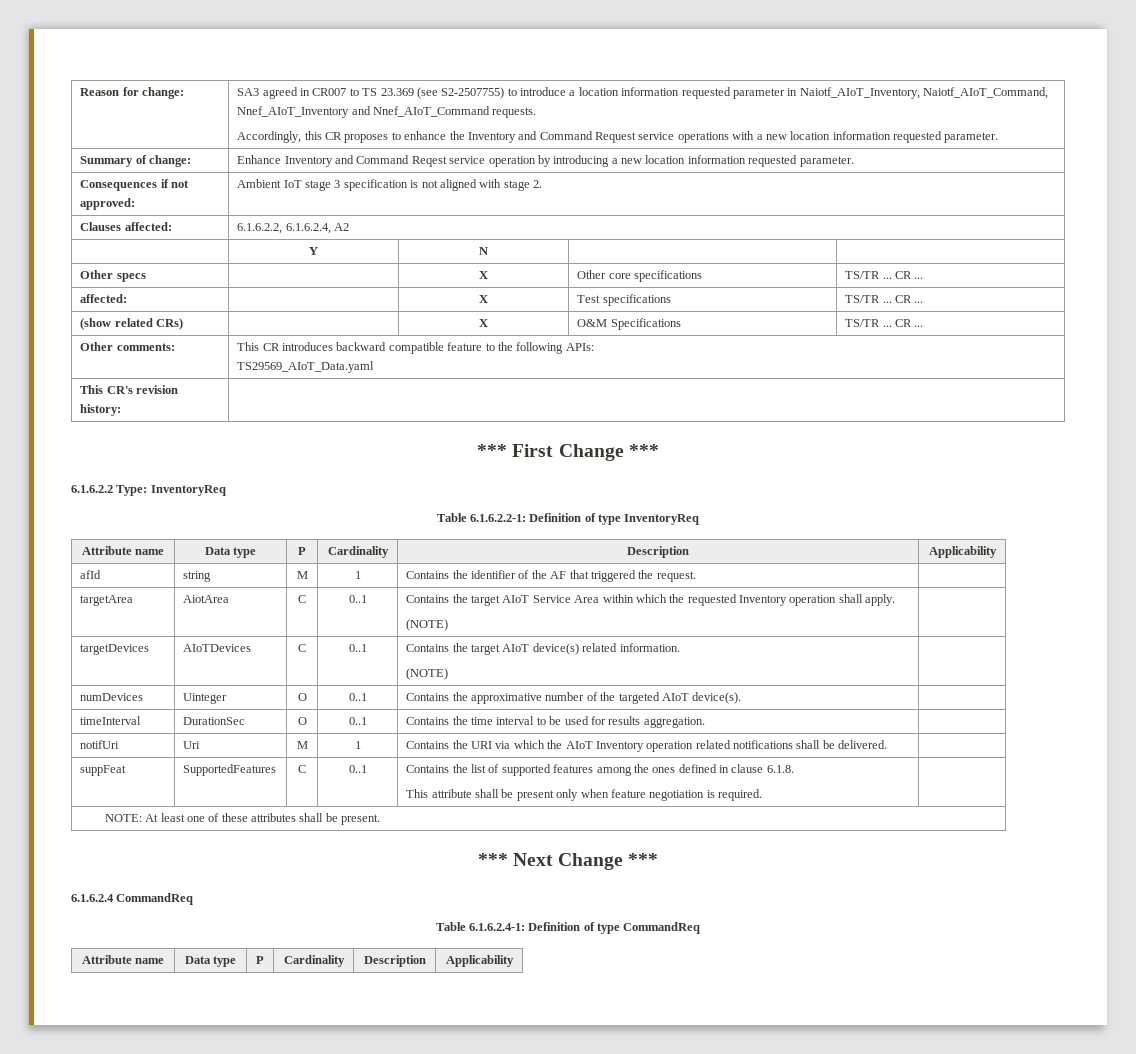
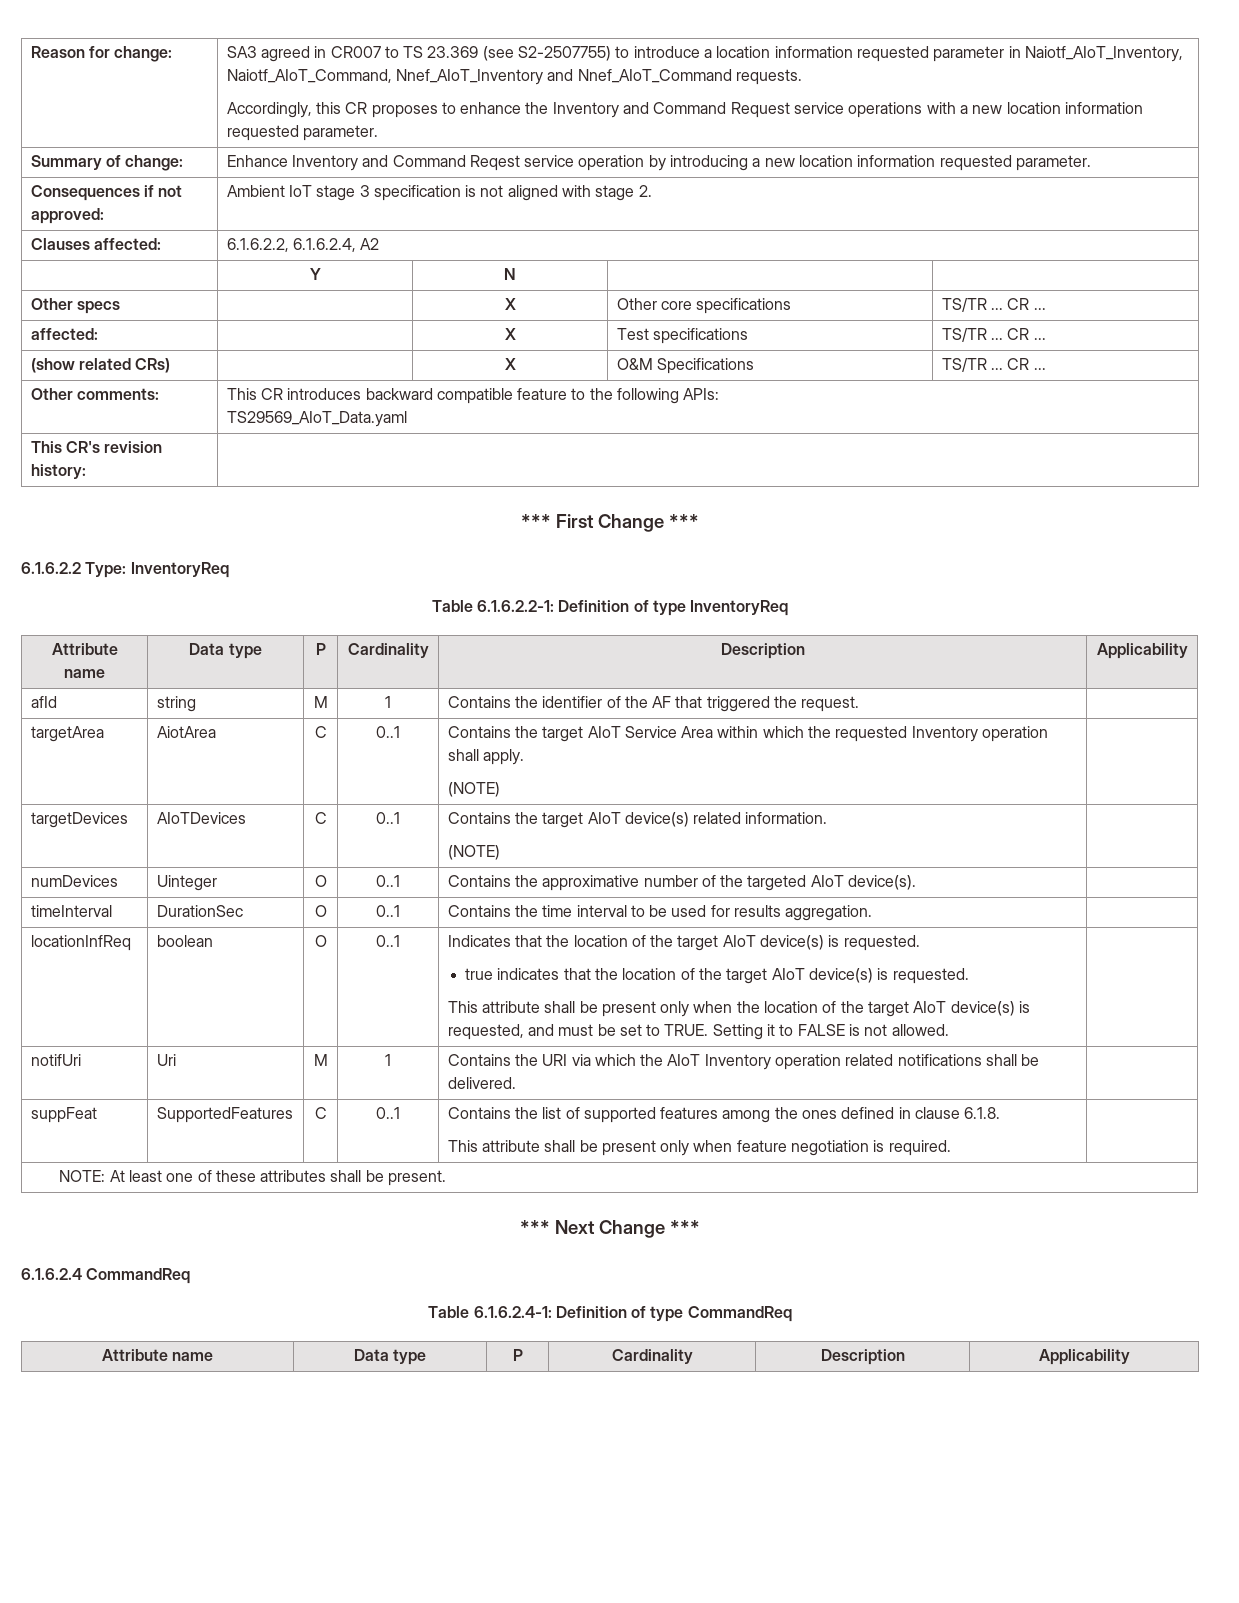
+ locationInfReq | boolean | O | 0..1 | Indicates that the location of the target AIoT device(s) is requested.
+ true indicates that the location of the target AIoT device(s) is requested.
+ This attribute shall be present only when the location of the target AIoT device(s) is requested, and must be set to TRUE. Setting it to FALSE is not allowed.

